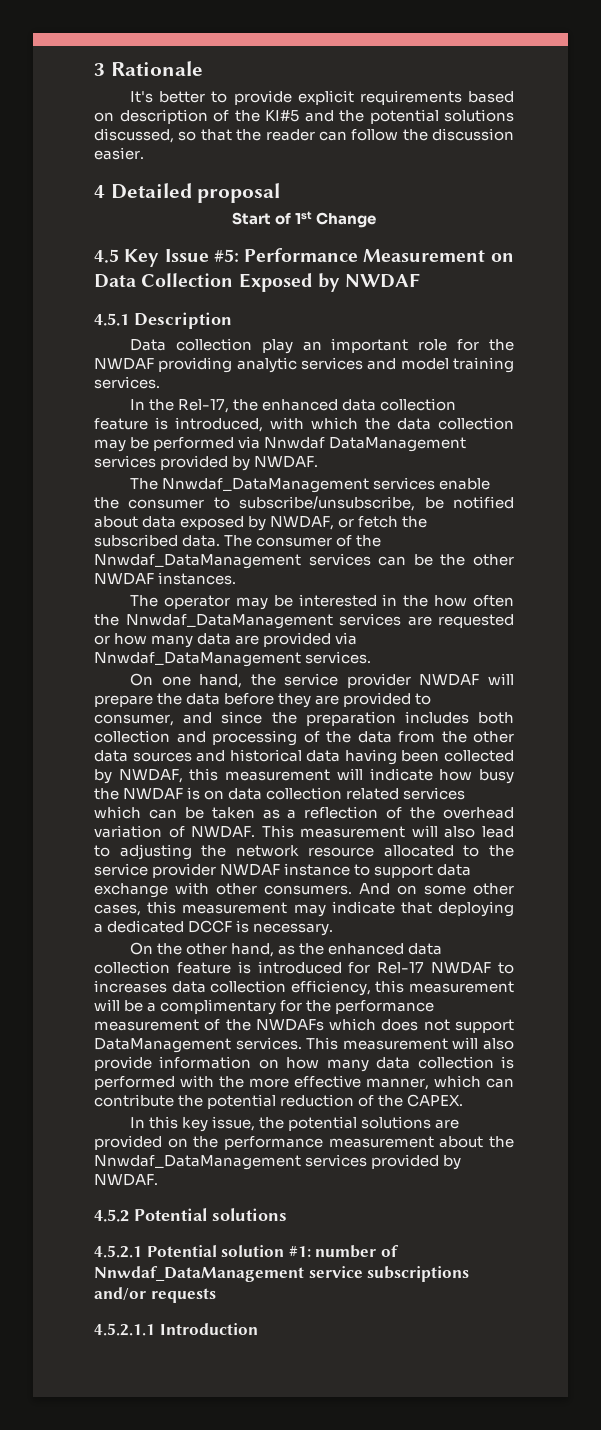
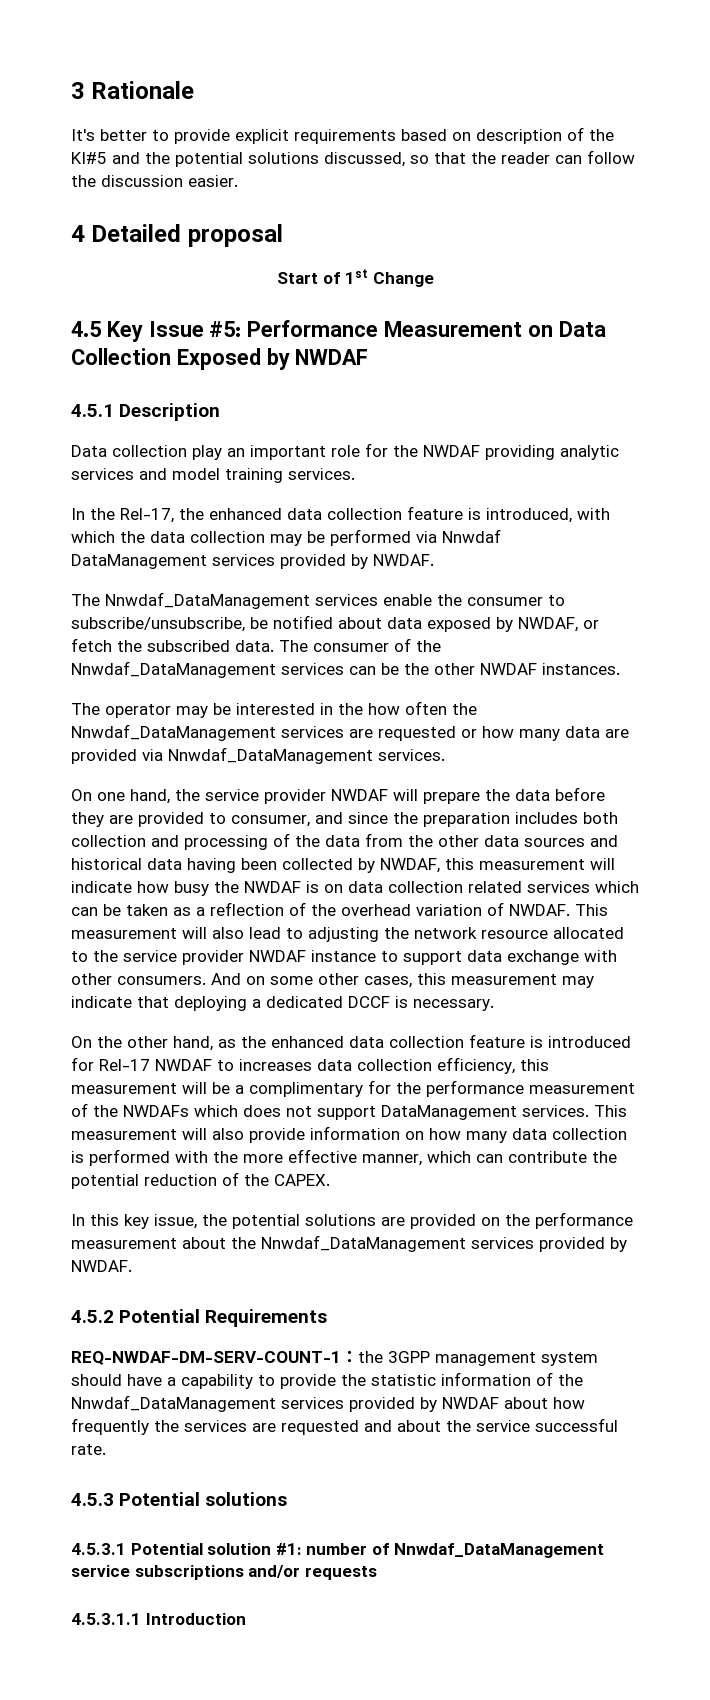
- 4.5.2 Potential solutions
+ 4.5.2 Potential Requirements
+ REQ-NWDAF-DM-SERV-COUNT-1：the 3GPP management system should have a capability to provide the statistic information of the Nnwdaf_DataManagement services provided by NWDAF about how frequently the services are requested and about the service successful rate.
+ 4.5.3 Potential solutions
- 4.5.2.1 Potential solution #1: number of Nnwdaf_DataManagement service subscriptions and/or requests
+ 4.5.3.1 Potential solution #1: number of Nnwdaf_DataManagement service subscriptions and/or requests
- 4.5.2.1.1 Introduction
+ 4.5.3.1.1 Introduction

